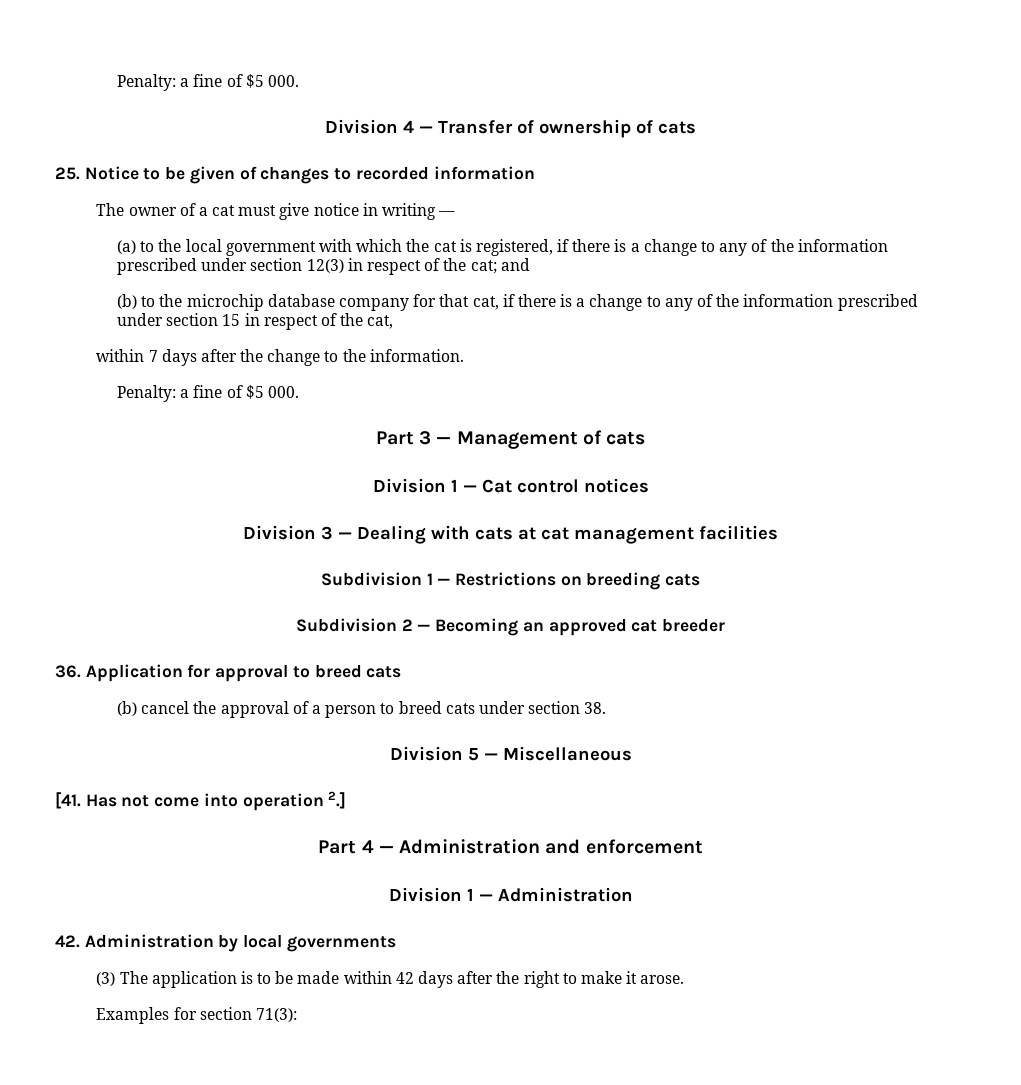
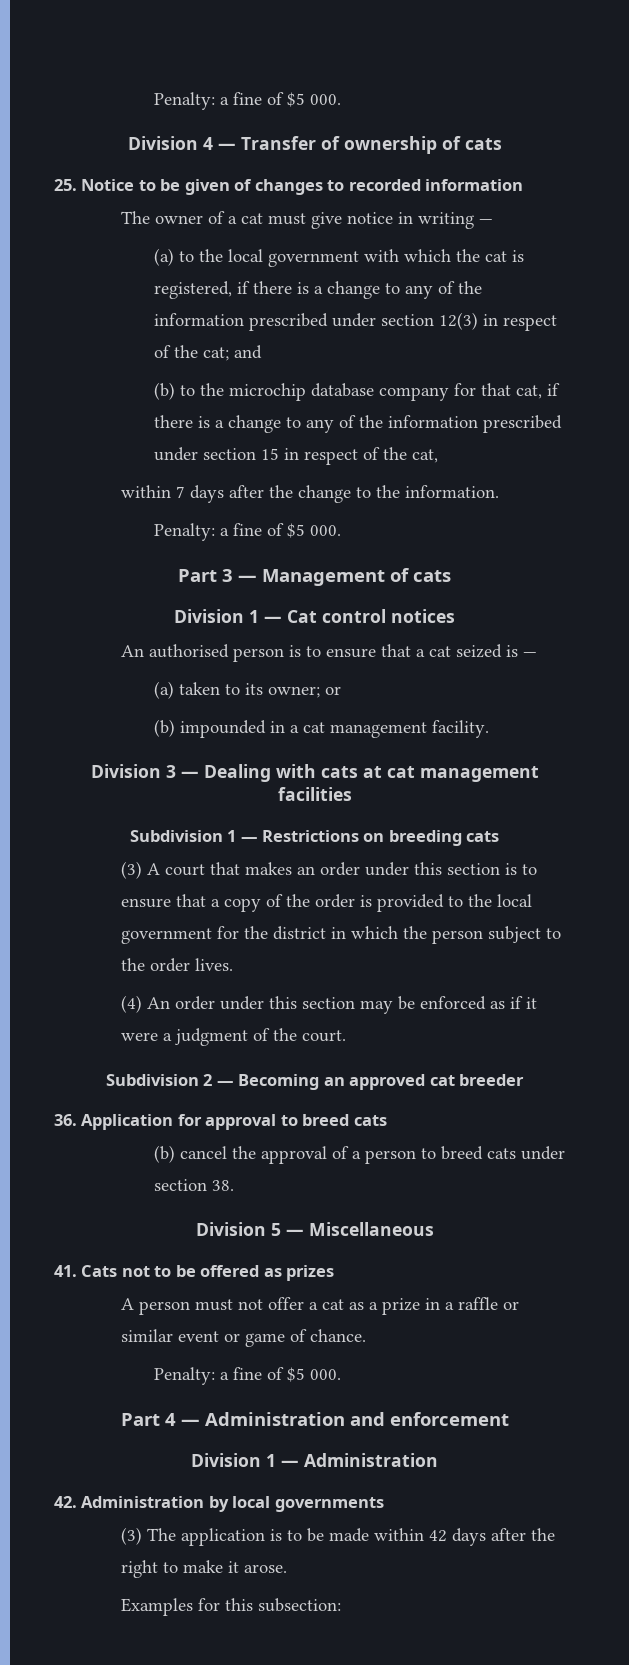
+ An authorised person is to ensure that a cat seized is —
+ (a) taken to its owner; or
+ (b) impounded in a cat management facility.
+ (3) A court that makes an order under this section is to ensure that a copy of the order is provided to the local government for the district in which the person subject to the order lives.
+ (4) An order under this section may be enforced as if it were a judgment of the court.
- [41. Has not come into operation 2.]
+ 41. Cats not to be offered as prizes
+ A person must not offer a cat as a prize in a raffle or similar event or game of chance.
+ Penalty: a fine of $5 000.
- Examples for section 71(3):
+ Examples for this subsection:

